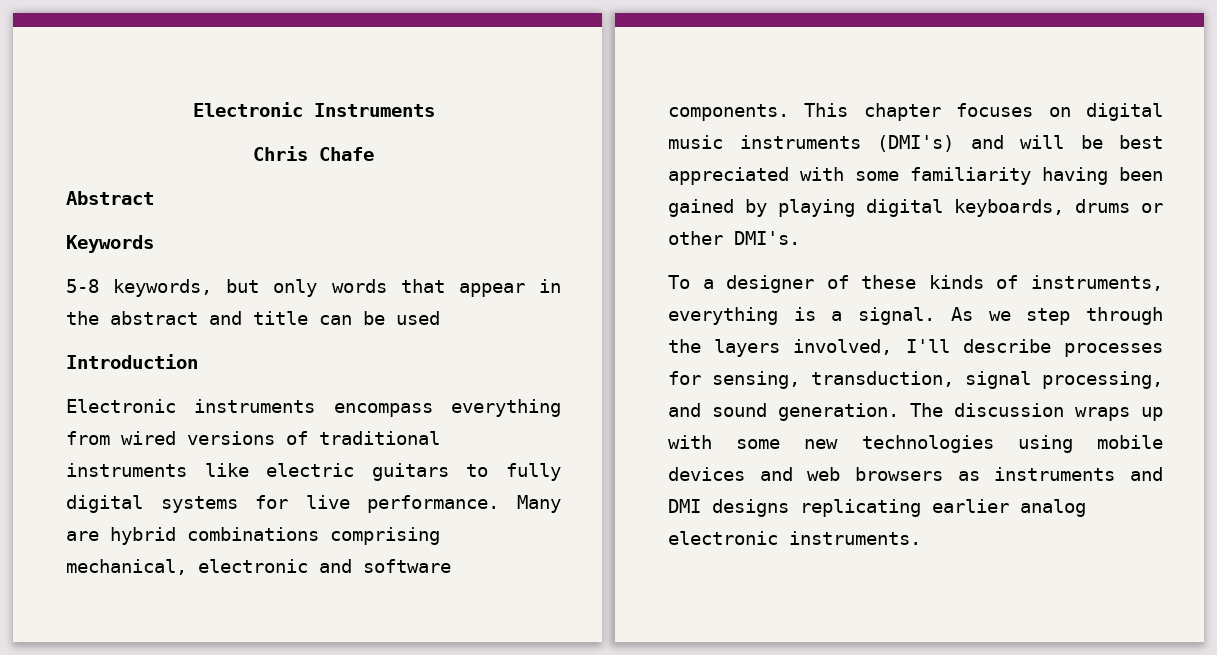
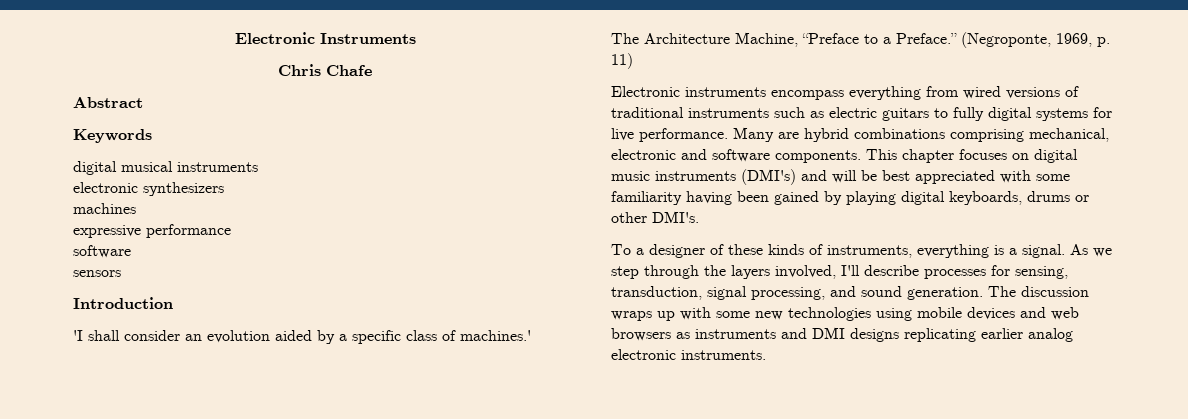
- 5-8 keywords, but only words that appear in the abstract and title can be used
+ digital musical instruments
+ electronic synthesizers
+ machines
+ expressive performance
+ software
+ sensors
  Introduction
+ 'I shall consider an evolution aided by a specific class of machines.'
+ The Architecture Machine, “Preface to a Preface.” (Negroponte, 1969, p. 11)
- Electronic instruments encompass everything from wired versions of traditional instruments like electric guitars to fully digital systems for live performance.
+ Electronic instruments encompass everything from wired versions of traditional instruments such as electric guitars to fully digital systems for live performance.

